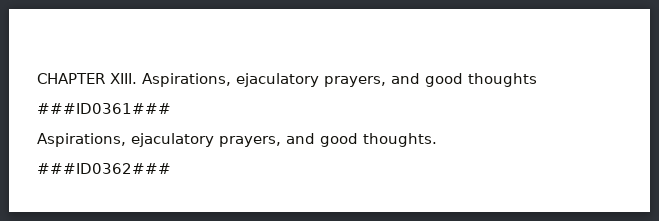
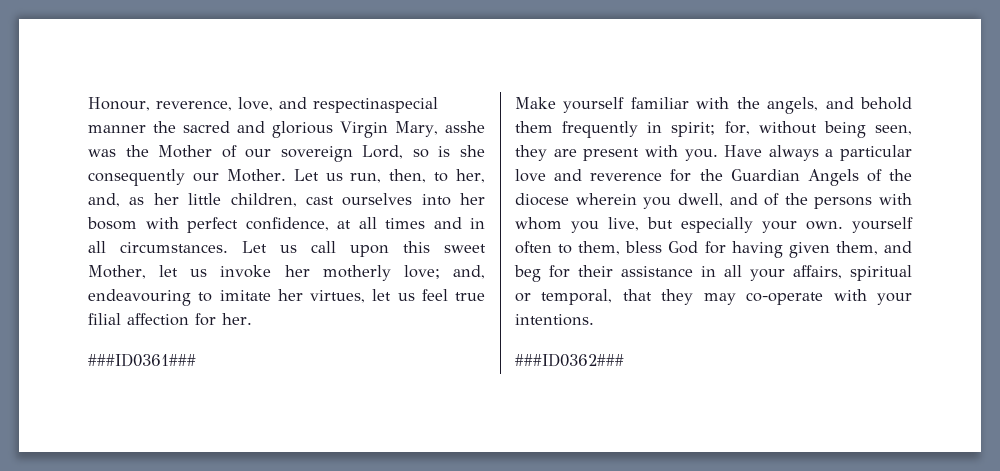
- CHAPTER XIII. Aspirations, ejaculatory prayers, and good thoughts
+ Honour, reverence, love, and respectinaspecial manner the sacred and glorious Virgin Mary, asshe was the Mother of our sovereign Lord, so is she consequently our Mother. Let us run, then, to her, and, as her little children, cast ourselves into her bosom with perfect confidence, at all times and in all circumstances. Let us call upon this sweet Mother, let us invoke her motherly love; and, endeavouring to imitate her virtues, let us feel true filial affection for her.
  ###ID0361###
- Aspirations, ejaculatory prayers, and good thoughts.
+ Make yourself familiar with the angels, and behold them frequently in spirit; for, without being seen, they are present with you. Have always a particular love and reverence for the Guardian Angels of the diocese wherein you dwell, and of the persons with whom you live, but especially your own. yourself often to them, bless God for having given them, and beg for their assistance in all your affairs, spiritual or temporal, that they may co-operate with your intentions.

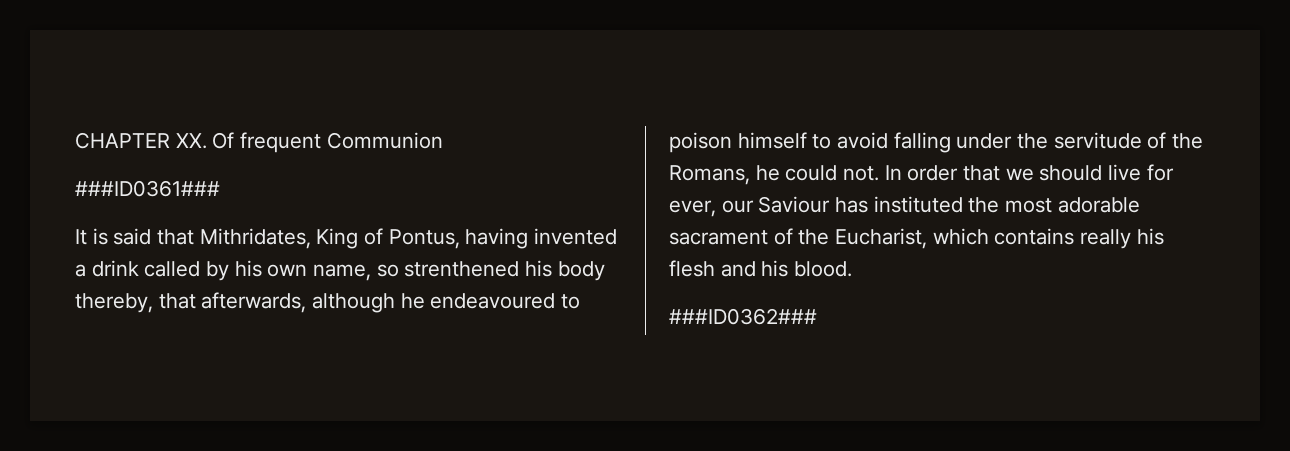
- Honour, reverence, love, and respectinaspecial manner the sacred and glorious Virgin Mary, asshe was the Mother of our sovereign Lord, so is she consequently our Mother. Let us run, then, to her, and, as her little children, cast ourselves into her bosom with perfect confidence, at all times and in all circumstances. Let us call upon this sweet Mother, let us invoke her motherly love; and, endeavouring to imitate her virtues, let us feel true filial affection for her.
+ CHAPTER XX. Of frequent Communion
  ###ID0361###
- Make yourself familiar with the angels, and behold them frequently in spirit; for, without being seen, they are present with you. Have always a particular love and reverence for the Guardian Angels of the diocese wherein you dwell, and of the persons with whom you live, but especially your own. yourself often to them, bless God for having given them, and beg for their assistance in all your affairs, spiritual or temporal, that they may co-operate with your intentions.
+ It is said that Mithridates, King of Pontus, having invented a drink called by his own name, so strenthened his body thereby, that afterwards, although he endeavoured to poison himself to avoid falling under the servitude of the Romans, he could not. In order that we should live for ever, our Saviour has instituted the most adorable sacrament of the Eucharist, which contains really his flesh and his blood.

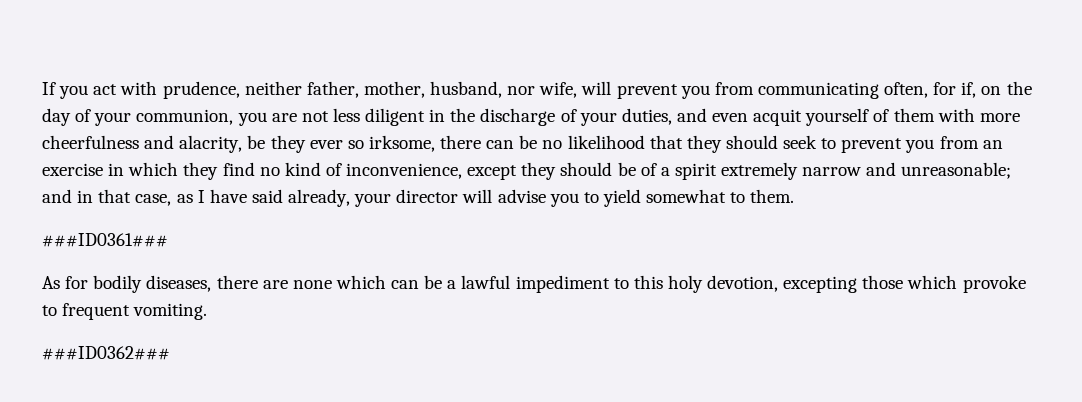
- CHAPTER XX. Of frequent Communion
+ If you act with prudence, neither father, mother, husband, nor wife, will prevent you from communicating often, for if, on the day of your communion, you are not less diligent in the discharge of your duties, and even acquit yourself of them with more cheerfulness and alacrity, be they ever so irksome, there can be no likelihood that they should seek to prevent you from an exercise in which they find no kind of inconvenience, except they should be of a spirit extremely narrow and unreasonable; and in that case, as I have said already, your director will advise you to yield somewhat to them.
  ###ID0361###
- It is said that Mithridates, King of Pontus, having invented a drink called by his own name, so strenthened his body thereby, that afterwards, although he endeavoured to poison himself to avoid falling under the servitude of the Romans, he could not. In order that we should live for ever, our Saviour has instituted the most adorable sacrament of the Eucharist, which contains really his flesh and his blood.
+ As for bodily diseases, there are none which can be a lawful impediment to this holy devotion, excepting those which provoke to frequent vomiting.

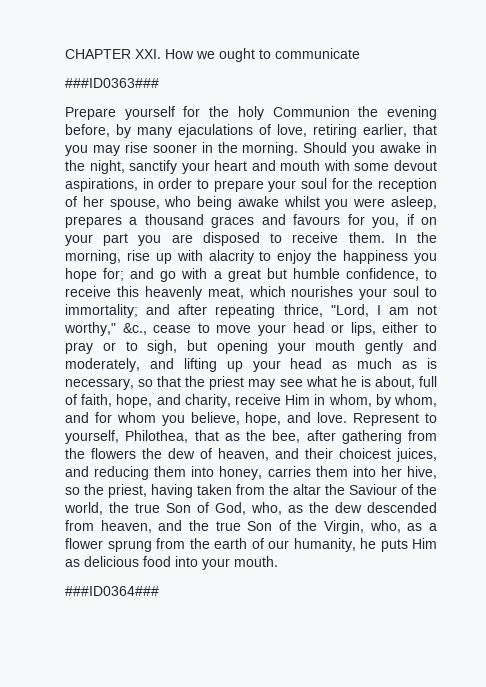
- If you act with prudence, neither father, mother, husband, nor wife, will prevent you from communicating often, for if, on the day of your communion, you are not less diligent in the discharge of your duties, and even acquit yourself of them with more cheerfulness and alacrity, be they ever so irksome, there can be no likelihood that they should seek to prevent you from an exercise in which they find no kind of inconvenience, except they should be of a spirit extremely narrow and unreasonable; and in that case, as I have said already, your director will advise you to yield somewhat to them.
- ###ID0361###
- As for bodily diseases, there are none which can be a lawful impediment to this holy devotion, excepting those which provoke to frequent vomiting.
- ###ID0362###
+ CHAPTER XXI. How we ought to communicate
+ ###ID0363###
+ Prepare yourself for the holy Communion the evening before, by many ejaculations of love, retiring earlier, that you may rise sooner in the morning. Should you awake in the night, sanctify your heart and mouth with some devout aspirations, in order to prepare your soul for the reception of her spouse, who being awake whilst you were asleep, prepares a thousand graces and favours for you, if on your part you are disposed to receive them. In the morning, rise up with alacrity to enjoy the happiness you hope for; and go with a great but humble confidence, to receive this heavenly meat, which nourishes your soul to immortality; and after repeating thrice, "Lord, I am not worthy," &c., cease to move your head or lips, either to pray or to sigh, but opening your mouth gently and moderately, and lifting up your head as much as is necessary, so that the priest may see what he is about, full of faith, hope, and charity, receive Him in whom, by whom, and for whom you believe, hope, and love. Represent to yourself, Philothea, that as the bee, after gathering from the flowers the dew of heaven, and their choicest juices, and reducing them into honey, carries them into her hive, so the priest, having taken from the altar the Saviour of the world, the true Son of God, who, as the dew descended from heaven, and the true Son of the Virgin, who, as a flower sprung from the earth of our humanity, he puts Him as delicious food into your mouth.
+ ###ID0364###

